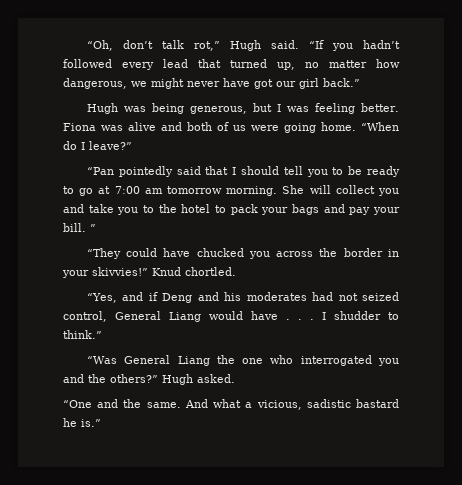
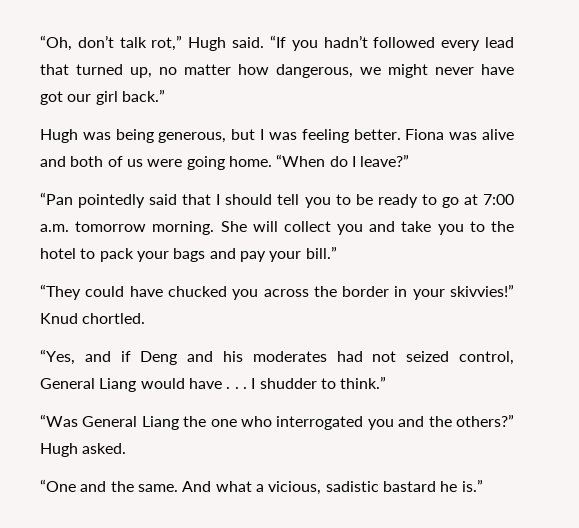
- “Pan pointedly said that I should tell you to be ready to go at 7:00 am tomorrow morning.
+ “Pan pointedly said that I should tell you to be ready to go at 7:00 a.m. tomorrow morning.
- She will collect you and take you to the hotel to pack your bags and pay your bill. ”
+ She will collect you and take you to the hotel to pack your bags and pay your bill.”

